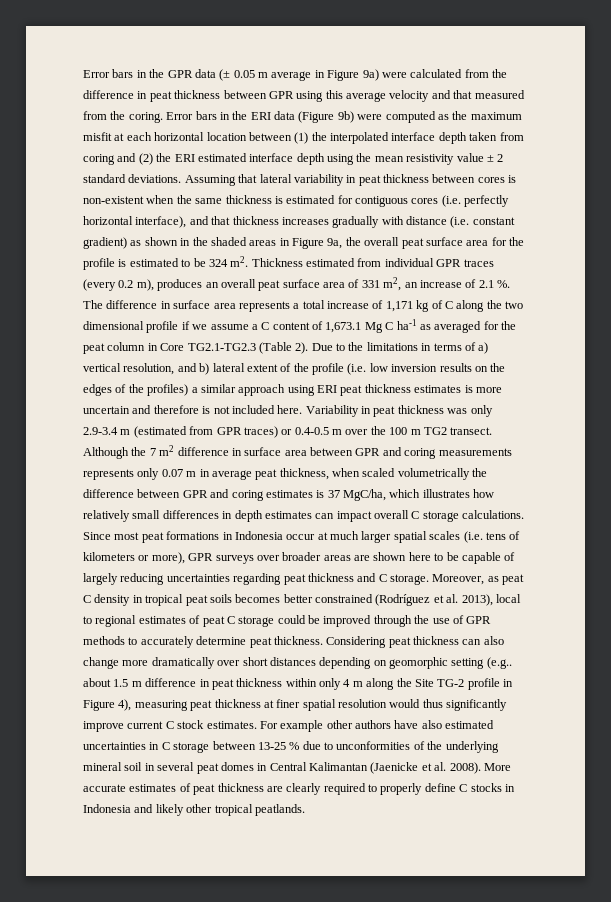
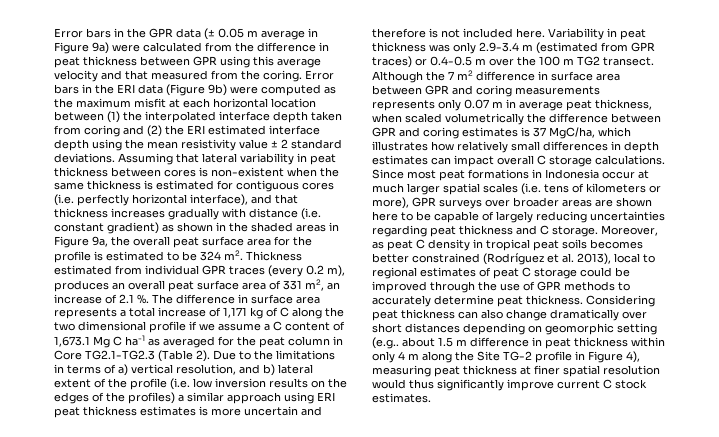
- Considering peat thickness can also change more dramatically over short distances depending on geomorphic setting (e.g.. about 1.5 m difference in peat thickness within only 4 m along the Site TG-2 profile in Figure 4), measuring peat thickness at finer spatial resolution would thus significantly improve current C stock estimates. For example other authors have also estimated uncertainties in C storage between 13-25 % due to unconformities of the underlying mineral soil in several peat domes in Central Kalimantan (Jaenicke et al. 2008). More accurate estimates of peat thickness are clearly required to properly define C stocks in Indonesia and likely other tropical peatlands.
+ Considering peat thickness can also change dramatically over short distances depending on geomorphic setting (e.g.. about 1.5 m difference in peat thickness within only 4 m along the Site TG-2 profile in Figure 4), measuring peat thickness at finer spatial resolution would thus significantly improve current C stock estimates.

